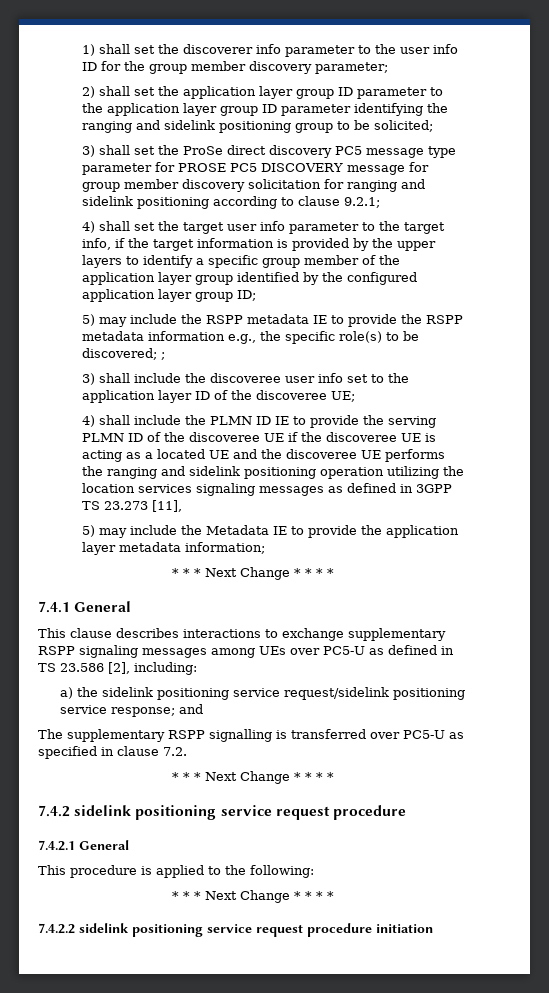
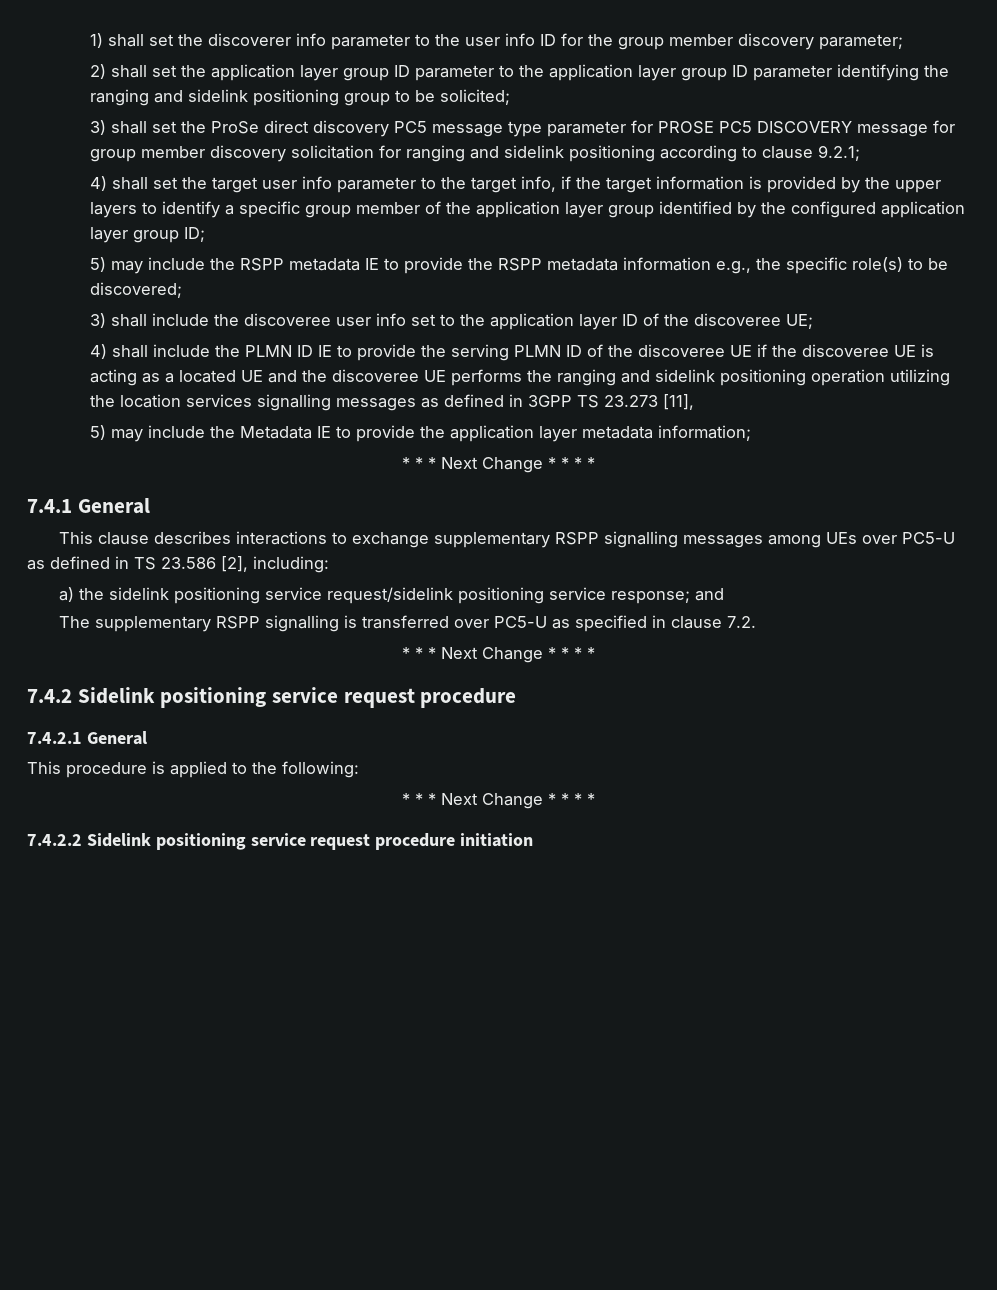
- 5) may include the RSPP metadata IE to provide the RSPP metadata information e.g., the specific role(s) to be discovered; ;
+ 5) may include the RSPP metadata IE to provide the RSPP metadata information e.g., the specific role(s) to be discovered;
- 4) shall include the PLMN ID IE to provide the serving PLMN ID of the discoveree UE if the discoveree UE is acting as a located UE and the discoveree UE performs the ranging and sidelink positioning operation utilizing the location services signaling messages as defined in 3GPP TS 23.273 [11],
+ 4) shall include the PLMN ID IE to provide the serving PLMN ID of the discoveree UE if the discoveree UE is acting as a located UE and the discoveree UE performs the ranging and sidelink positioning operation utilizing the location services signalling messages as defined in 3GPP TS 23.273 [11],
- This clause describes interactions to exchange supplementary RSPP signaling messages among UEs over PC5-U as defined in TS 23.586 [2], including:
+ This clause describes interactions to exchange supplementary RSPP signalling messages among UEs over PC5-U as defined in TS 23.586 [2], including:
- 7.4.2 sidelink positioning service request procedure
+ 7.4.2 Sidelink positioning service request procedure
- 7.4.2.2 sidelink positioning service request procedure initiation
+ 7.4.2.2 Sidelink positioning service request procedure initiation

